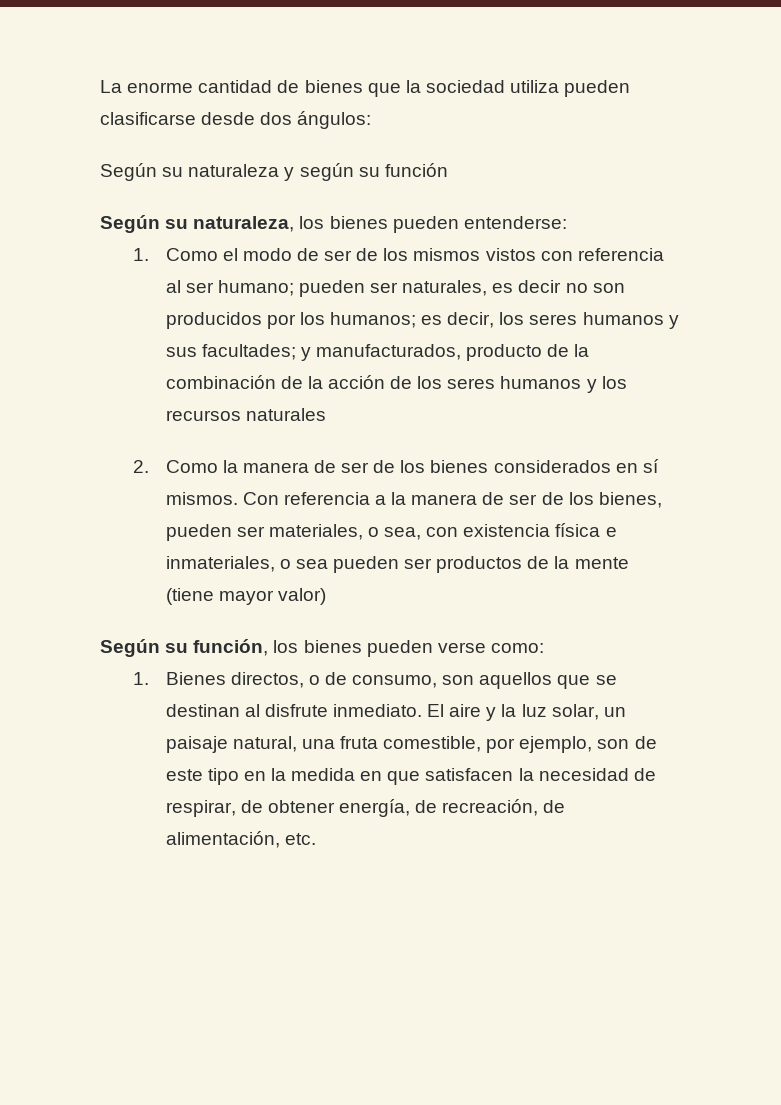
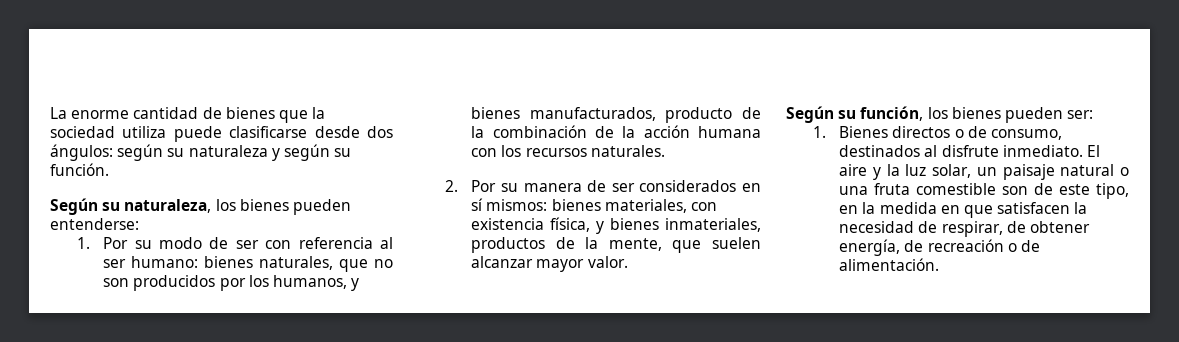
- La enorme cantidad de bienes que la sociedad utiliza pueden clasificarse desde dos ángulos:
- Según su naturaleza y según su función
+ La enorme cantidad de bienes que la sociedad utiliza puede clasificarse desde dos ángulos: según su naturaleza y según su función.
- 1. Como el modo de ser de los mismos vistos con referencia al ser humano; pueden ser naturales, es decir no son producidos por los humanos; es decir, los seres humanos y sus facultades; y manufacturados, producto de la combinación de la acción de los seres humanos y los recursos naturales
+ 1. Por su modo de ser con referencia al ser humano: bienes naturales, que no son producidos por los humanos, y bienes manufacturados, producto de la combinación de la acción humana con los recursos naturales.
- 2. Como la manera de ser de los bienes considerados en sí mismos. Con referencia a la manera de ser de los bienes, pueden ser materiales, o sea, con existencia física e inmateriales, o sea pueden ser productos de la mente (tiene mayor valor)
+ 2. Por su manera de ser considerados en sí mismos: bienes materiales, con existencia física, y bienes inmateriales, productos de la mente, que suelen alcanzar mayor valor.
- Según su función, los bienes pueden verse como:
+ Según su función, los bienes pueden ser:
- 1. Bienes directos, o de consumo, son aquellos que se destinan al disfrute inmediato.
+ 1. Bienes directos o de consumo, destinados al disfrute inmediato.
- El aire y la luz solar, un paisaje natural, una fruta comestible, por ejemplo, son de este tipo en la medida en que satisfacen la necesidad de respirar, de obtener energía, de recreación, de alimentación, etc.
+ El aire y la luz solar, un paisaje natural o una fruta comestible son de este tipo, en la medida en que satisfacen la necesidad de respirar, de obtener energía, de recreación o de alimentación.

